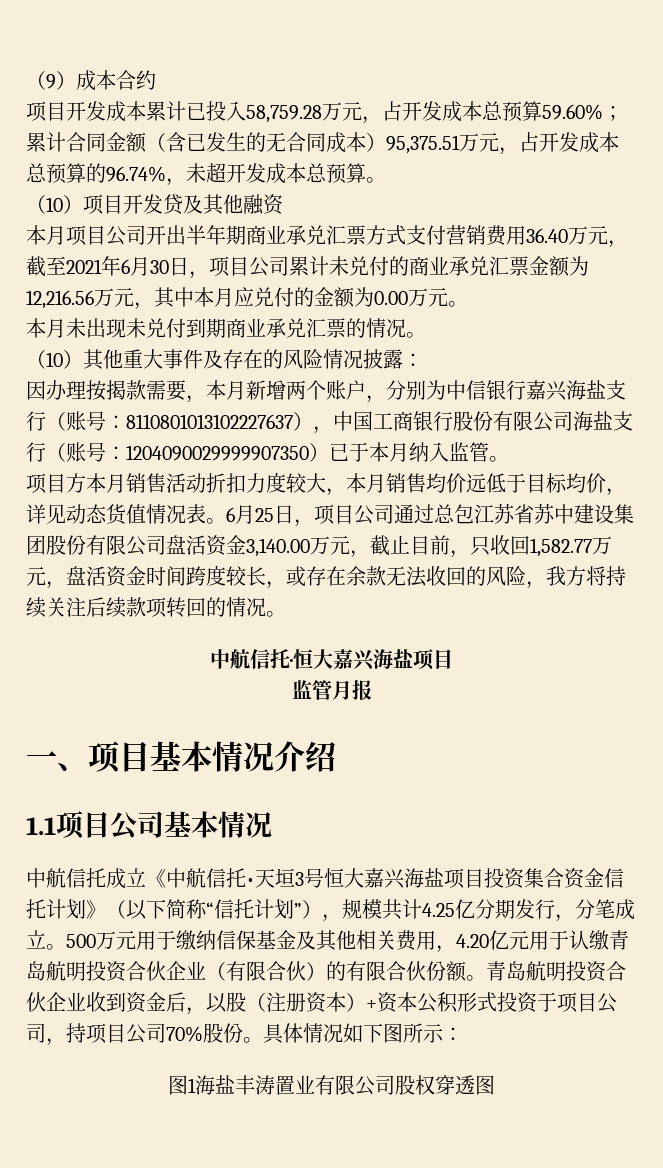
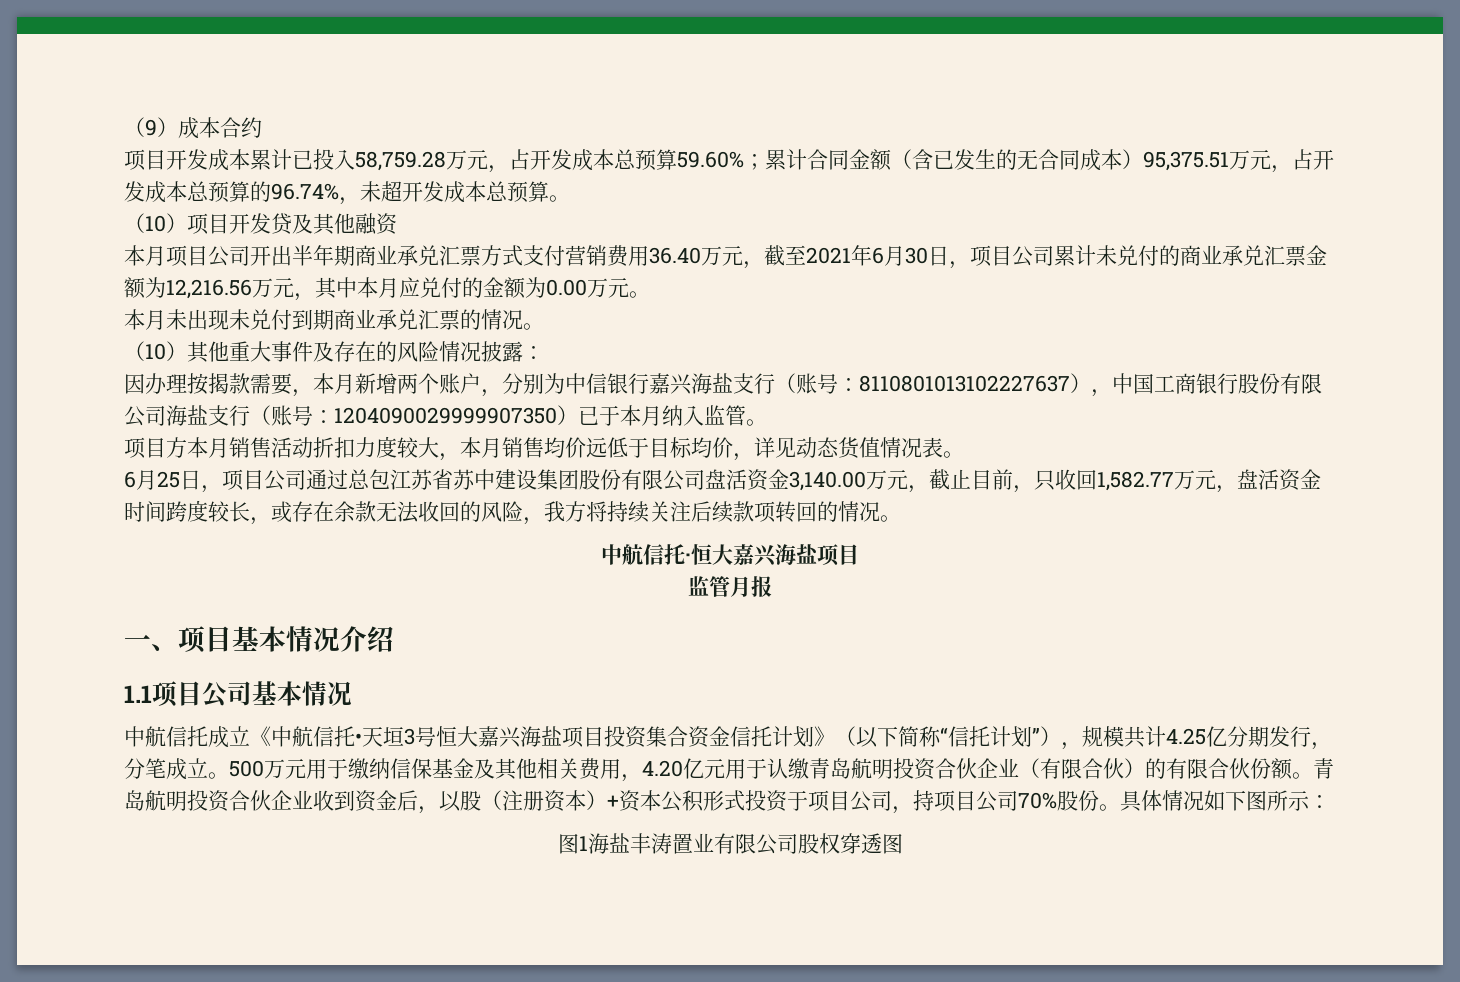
- 项目方本月销售活动折扣力度较大，本月销售均价远低于目标均价，详见动态货值情况表。6月25日，项目公司通过总包江苏省苏中建设集团股份有限公司盘活资金3,140.00万元，截止目前，只收回1,582.77万元，盘活资金时间跨度较长，或存在余款无法收回的风险，我方将持续关注后续款项转回的情况。
+ 项目方本月销售活动折扣力度较大，本月销售均价远低于目标均价，详见动态货值情况表。
+ 6月25日，项目公司通过总包江苏省苏中建设集团股份有限公司盘活资金3,140.00万元，截止目前，只收回1,582.77万元，盘活资金时间跨度较长，或存在余款无法收回的风险，我方将持续关注后续款项转回的情况。

